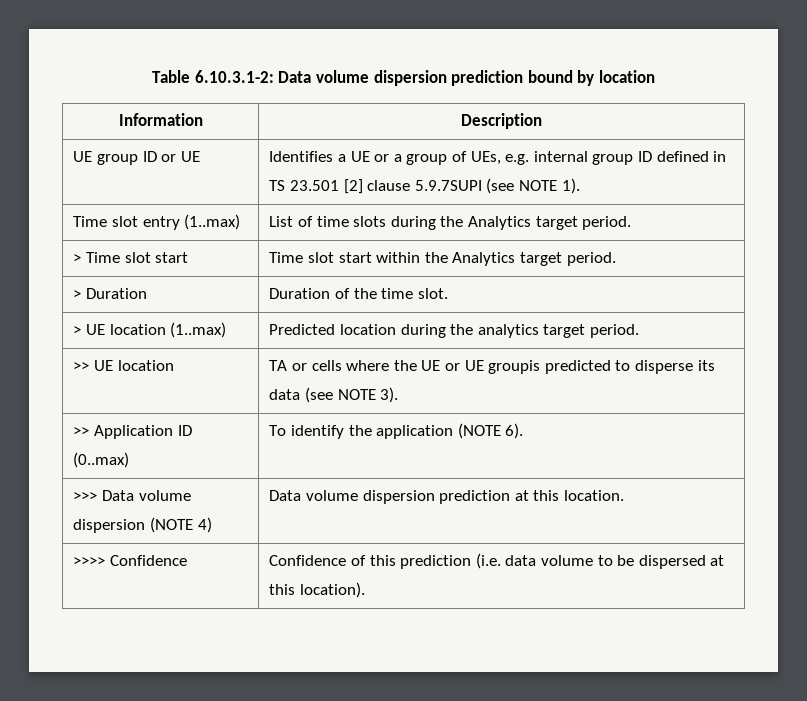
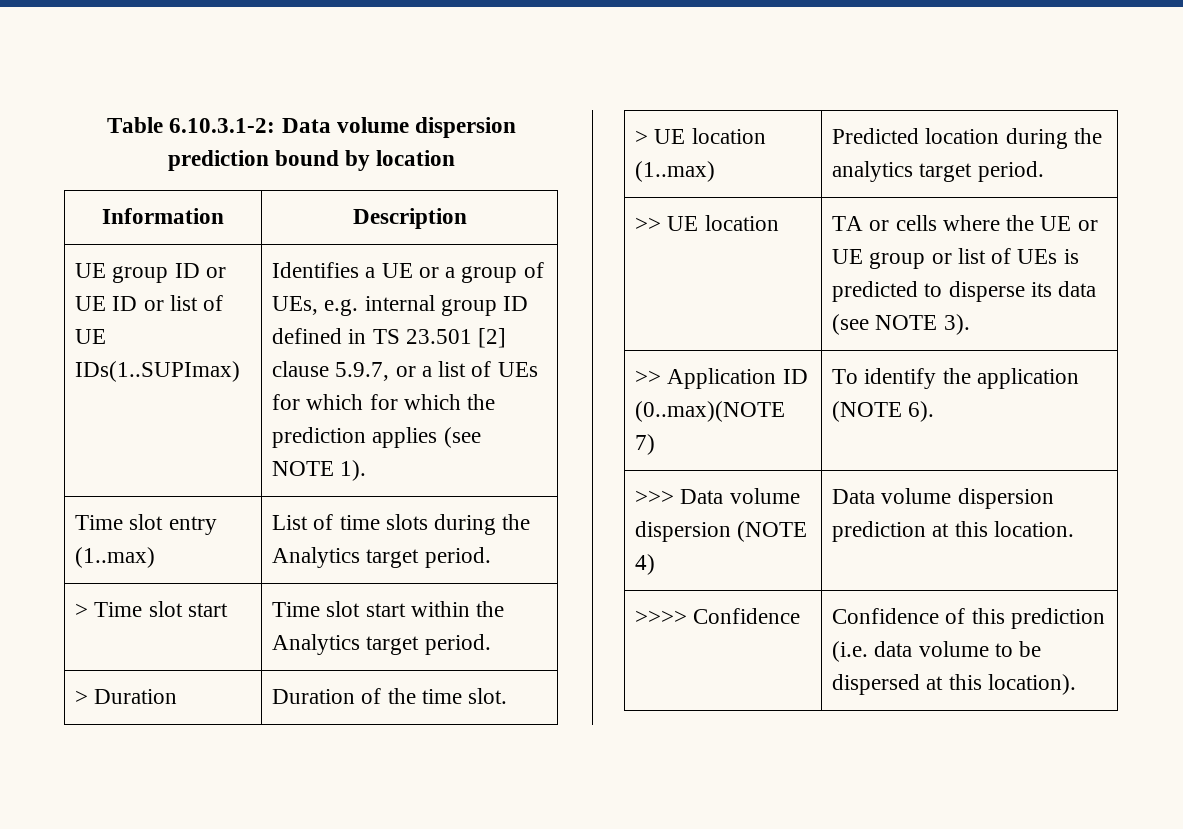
- UE group ID or UE
+ UE group ID or UE ID or list of UE IDs(1..SUPImax)
- Identifies a UE or a group of UEs, e.g. internal group ID defined in TS 23.501 [2] clause 5.9.7SUPI (see NOTE 1).
+ Identifies a UE or a group of UEs, e.g. internal group ID defined in TS 23.501 [2] clause 5.9.7, or a list of UEs for which for which the prediction applies (see NOTE 1).
- >> UE location | TA or cells where the UE or UE groupis predicted to disperse its data (see NOTE 3).
+ >> UE location | TA or cells where the UE or UE group or list of UEs is predicted to disperse its data (see NOTE 3).
- >> Application ID (0..max) | To identify the application (NOTE 6).
+ >> Application ID (0..max)(NOTE 7) | To identify the application (NOTE 6).

